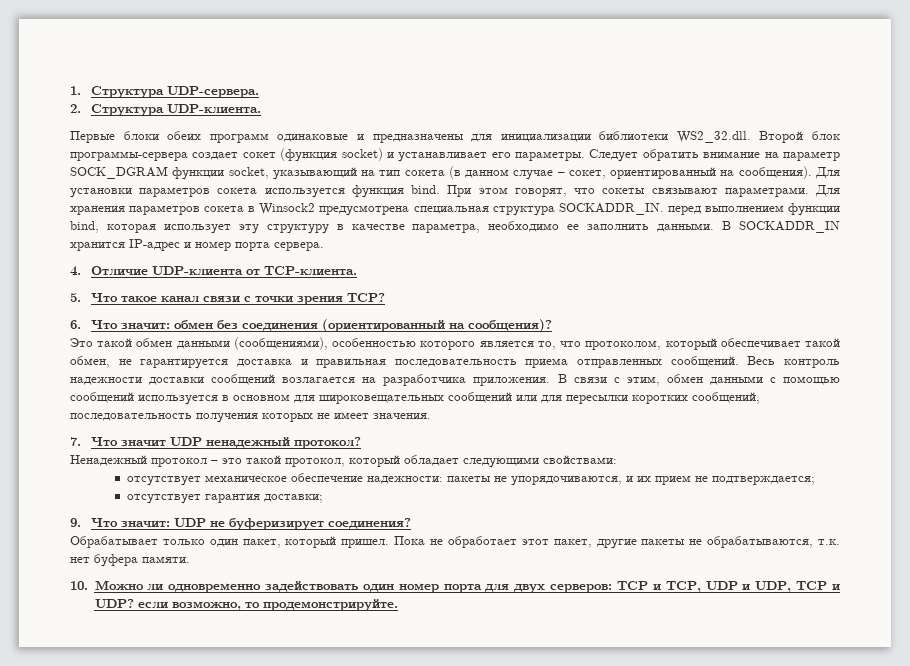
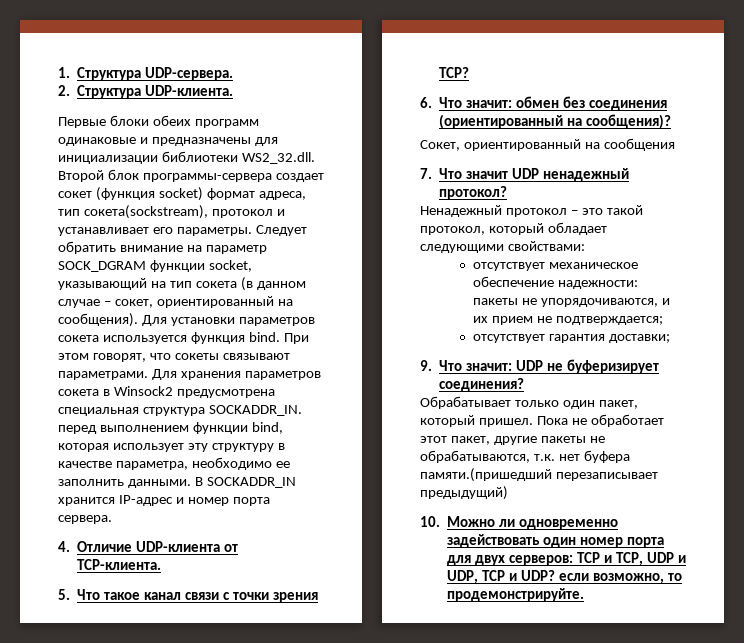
- Первые блоки обеих программ одинаковые и предназначены для инициализации библиотеки WS2_32.dll. Второй блок программы-сервера создает сокет (функция socket) и устанавливает его параметры.
+ Первые блоки обеих программ одинаковые и предназначены для инициализации библиотеки WS2_32.dll. Второй блок программы-сервера создает сокет (функция socket) формат адреса, тип сокета(sockstream), протокол и устанавливает его параметры.
- Это такой обмен данными (сообщениями), особенностью которого является то, что протоколом, который обеспечивает такой обмен, не гарантируется доставка и правильная последовательность приема отправленных сообщений. Весь контроль надежности доставки сообщений возлагается на разработчика приложения. В связи с этим, обмен данными с помощью сообщений используется в основном для широковещательных сообщений или для пересылки коротких сообщений, последовательность получения которых не имеет значения.
+ Сокет, ориентированный на сообщения
- Пока не обработает этот пакет, другие пакеты не обрабатываются, т.к. нет буфера памяти.
+ Пока не обработает этот пакет, другие пакеты не обрабатываются, т.к. нет буфера памяти.(пришедший перезаписывает предыдущий)

